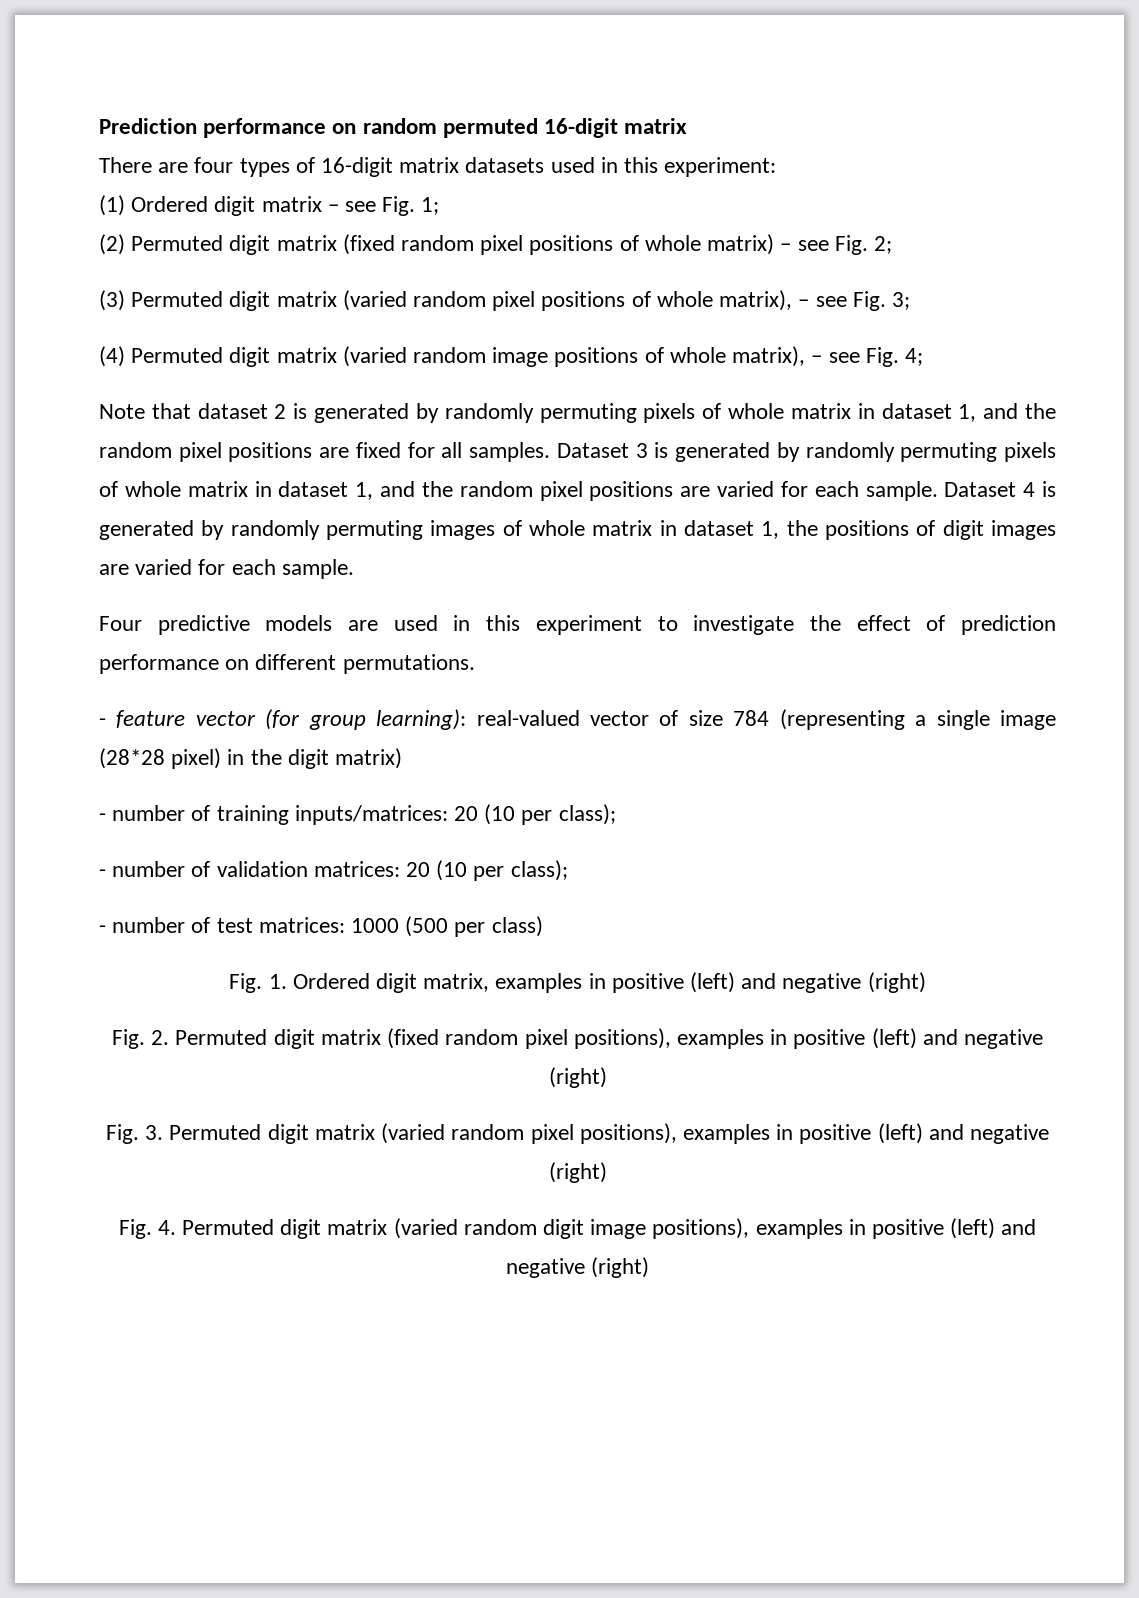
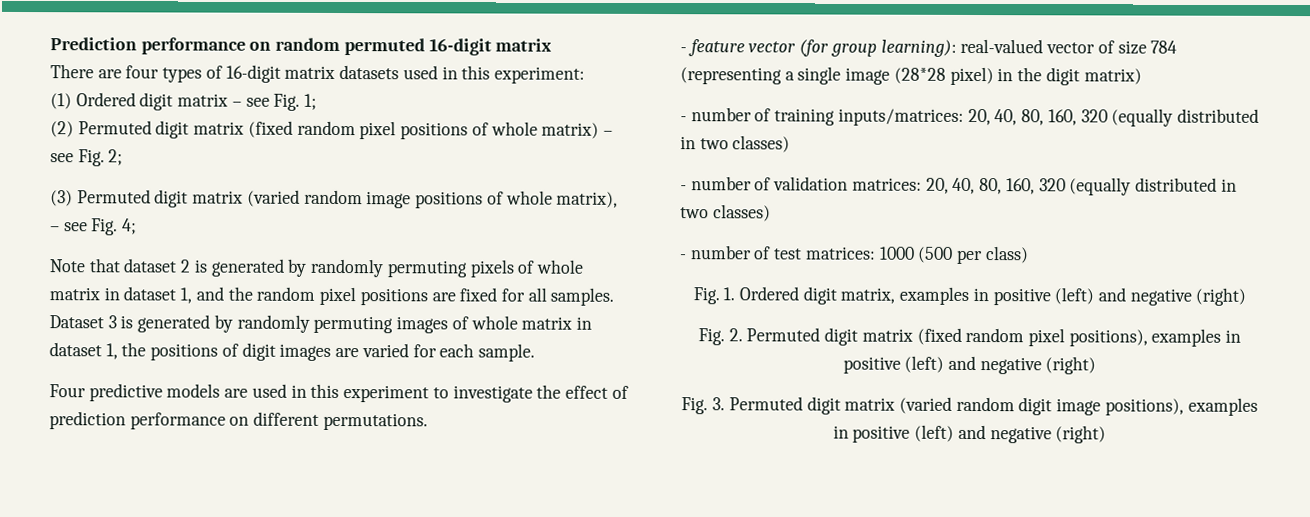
- (3) Permuted digit matrix (varied random pixel positions of whole matrix), – see Fig. 3;
- (4) Permuted digit matrix (varied random image positions of whole matrix), – see Fig. 4;
+ (3) Permuted digit matrix (varied random image positions of whole matrix), – see Fig. 4;
- Dataset 3 is generated by randomly permuting pixels of whole matrix in dataset 1, and the random pixel positions are varied for each sample. Dataset 4 is generated by randomly permuting images of whole matrix in dataset 1, the positions of digit images are varied for each sample.
+ Dataset 3 is generated by randomly permuting images of whole matrix in dataset 1, the positions of digit images are varied for each sample.
- - number of training inputs/matrices: 20 (10 per class);
+ - number of training inputs/matrices: 20, 40, 80, 160, 320 (equally distributed in two classes)
- - number of validation matrices: 20 (10 per class);
+ - number of validation matrices: 20, 40, 80, 160, 320 (equally distributed in two classes)
- Fig. 3. Permuted digit matrix (varied random pixel positions), examples in positive (left) and negative (right)
- Fig. 4. Permuted digit matrix (varied random digit image positions), examples in positive (left) and negative (right)
+ Fig. 3. Permuted digit matrix (varied random digit image positions), examples in positive (left) and negative (right)

